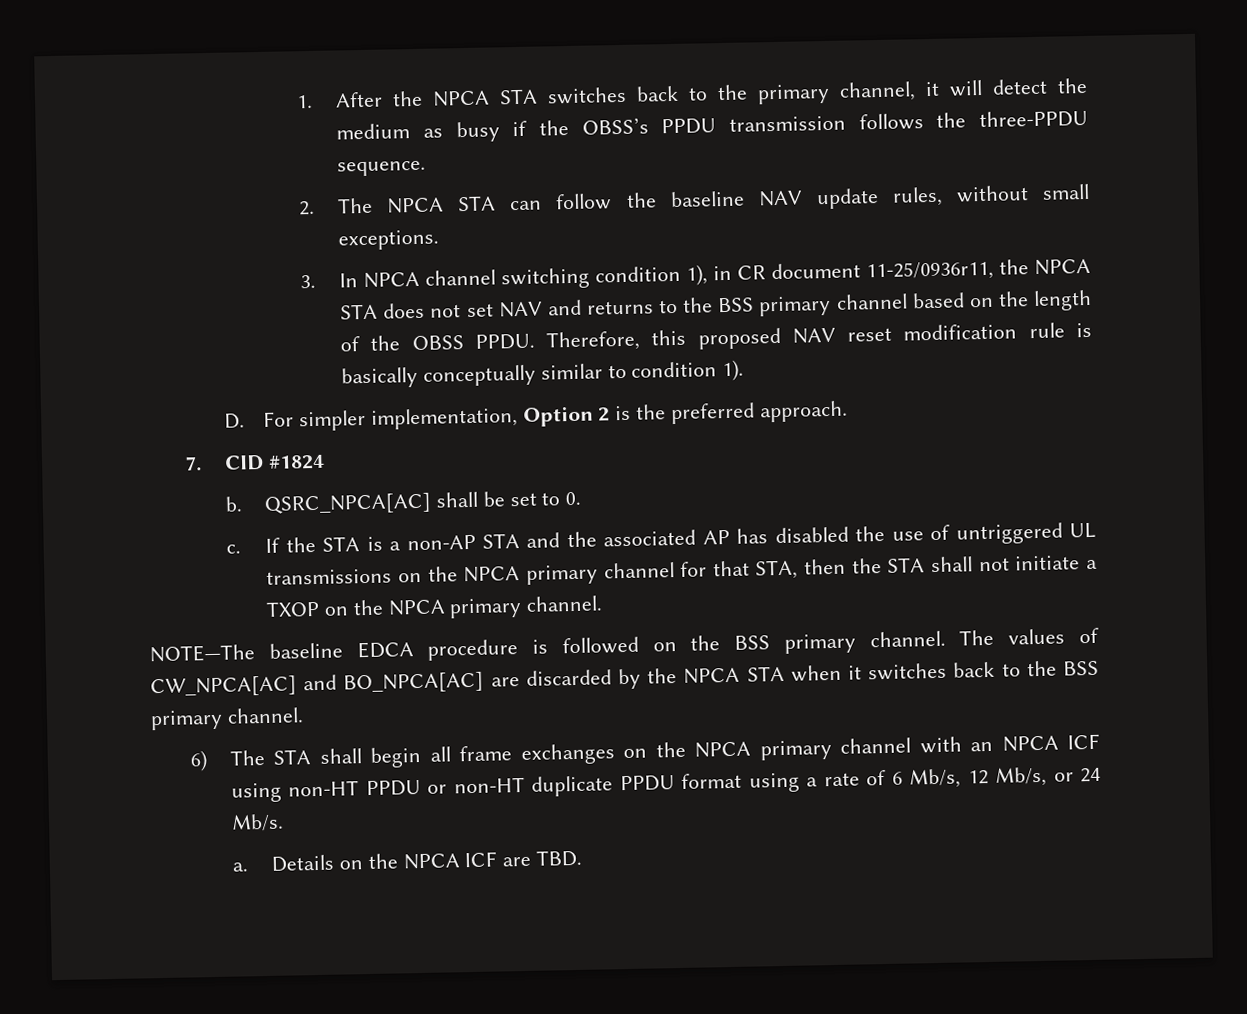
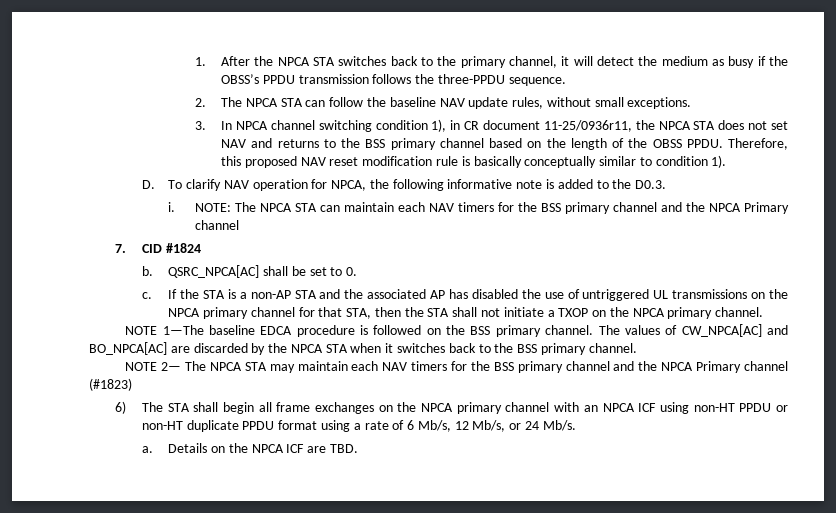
- D. For simpler implementation, Option 2 is the preferred approach.
+ D. To clarify NAV operation for NPCA, the following informative note is added to the D0.3.
+ i. NOTE: The NPCA STA can maintain each NAV timers for the BSS primary channel and the NPCA Primary channel
- NOTE—The baseline EDCA procedure is followed on the BSS primary channel.
+ NOTE 1—The baseline EDCA procedure is followed on the BSS primary channel.
+ NOTE 2— The NPCA STA may maintain each NAV timers for the BSS primary channel and the NPCA Primary channel (#1823)

